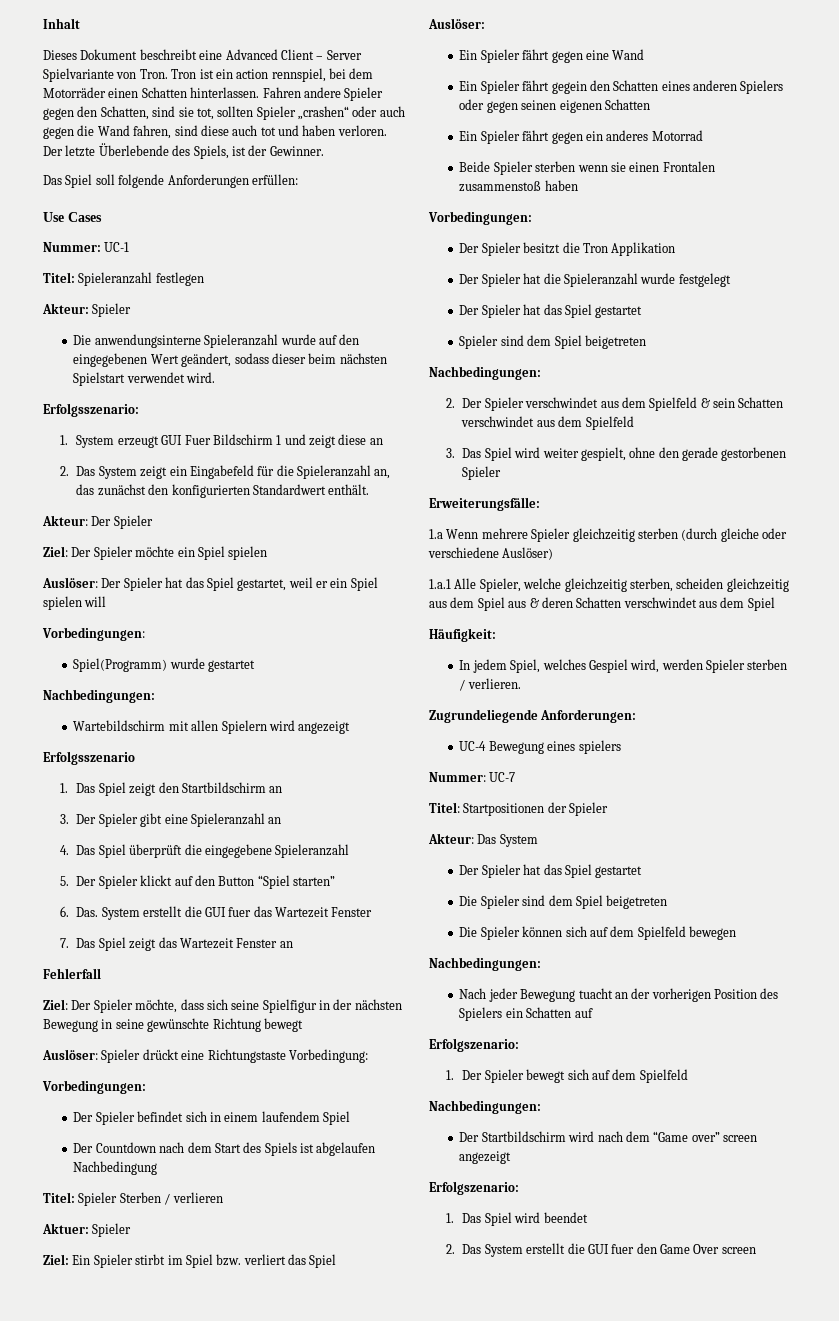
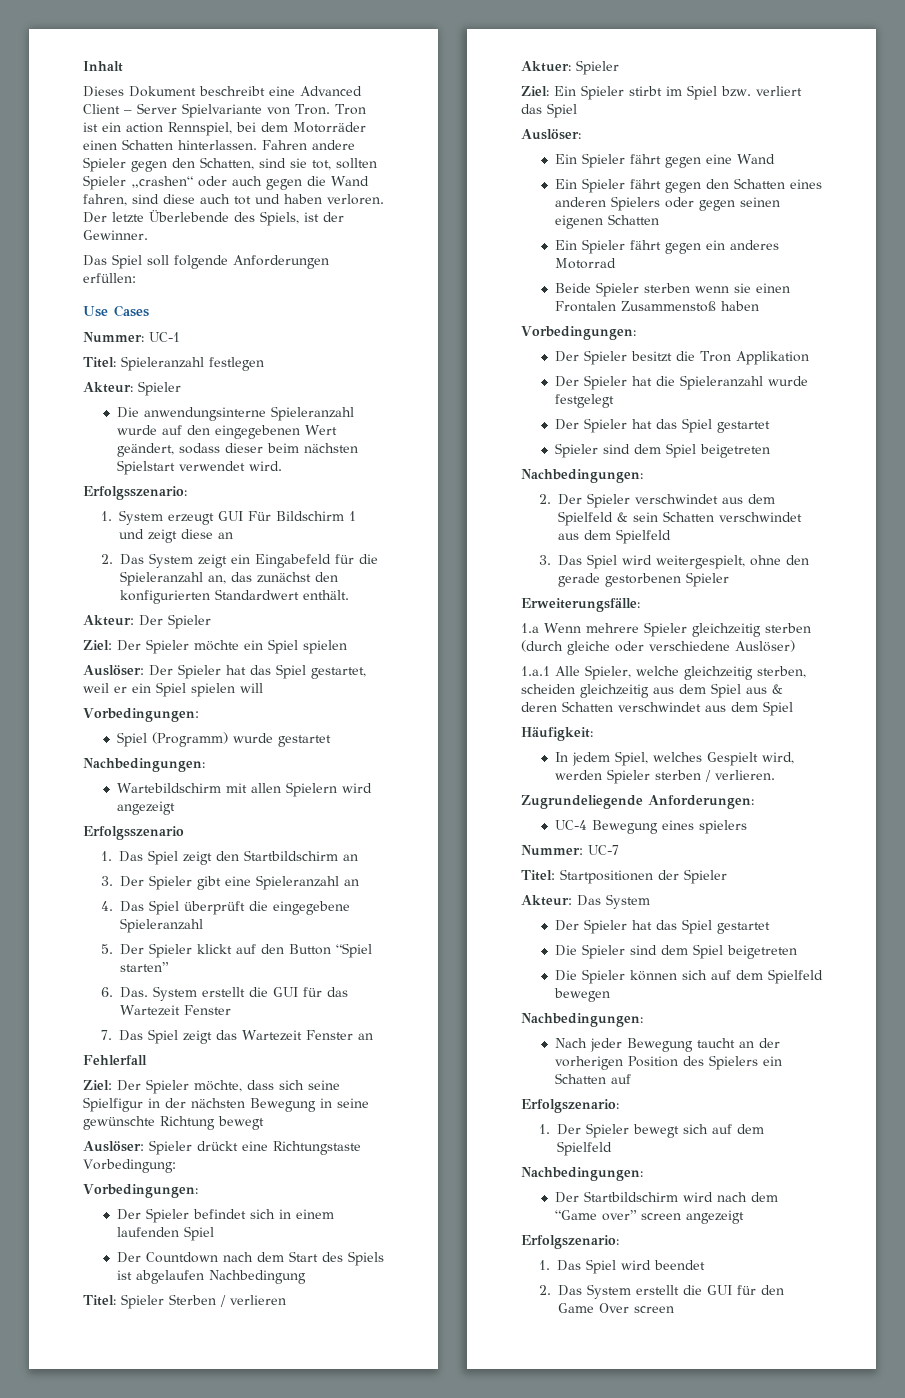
- Tron ist ein action rennspiel, bei dem Motorräder einen Schatten hinterlassen.
+ Tron ist ein action Rennspiel, bei dem Motorräder einen Schatten hinterlassen.
- 1. System erzeugt GUI Fuer Bildschirm 1 und zeigt diese an
+ 1. System erzeugt GUI Für Bildschirm 1 und zeigt diese an
- Spiel(Programm) wurde gestartet
+ Spiel (Programm) wurde gestartet
- 6. Das. System erstellt die GUI fuer das Wartezeit Fenster
+ 6. Das. System erstellt die GUI für das Wartezeit Fenster
- Der Spieler befindet sich in einem laufendem Spiel
+ Der Spieler befindet sich in einem laufenden Spiel
- Ein Spieler fährt gegein den Schatten eines anderen Spielers oder gegen seinen eigenen Schatten
+ Ein Spieler fährt gegen den Schatten eines anderen Spielers oder gegen seinen eigenen Schatten
- Beide Spieler sterben wenn sie einen Frontalen zusammenstoß haben
+ Beide Spieler sterben wenn sie einen Frontalen Zusammenstoß haben
- 3. Das Spiel wird weiter gespielt, ohne den gerade gestorbenen Spieler
+ 3. Das Spiel wird weitergespielt, ohne den gerade gestorbenen Spieler
- In jedem Spiel, welches Gespiel wird, werden Spieler sterben / verlieren.
+ In jedem Spiel, welches Gespielt wird, werden Spieler sterben / verlieren.
- Nach jeder Bewegung tuacht an der vorherigen Position des Spielers ein Schatten auf
+ Nach jeder Bewegung taucht an der vorherigen Position des Spielers ein Schatten auf
- 2. Das System erstellt die GUI fuer den Game Over screen
+ 2. Das System erstellt die GUI für den Game Over screen

